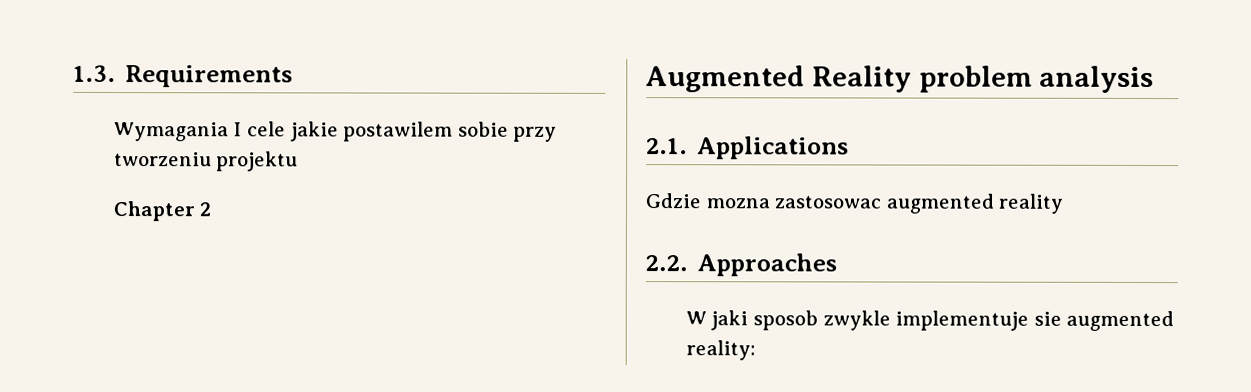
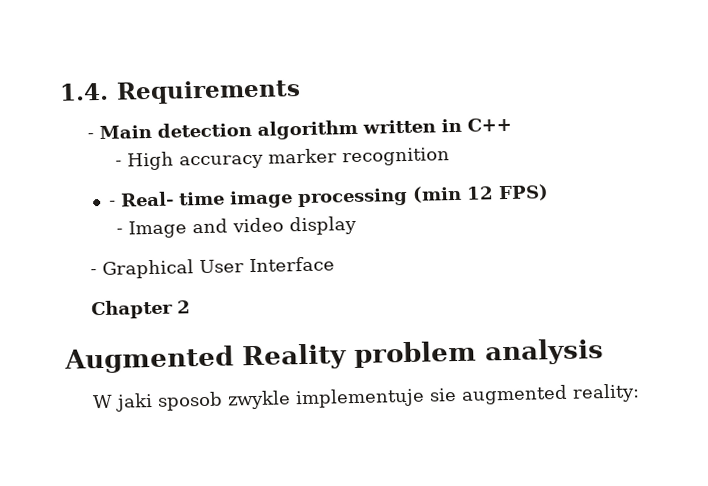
- 1.3. Requirements
+ 1.4. Requirements
- Wymagania I cele jakie postawilem sobie przy tworzeniu projektu
+ - Main detection algorithm written in C++
+ - High accuracy marker recognition
+ - Real- time image processing (min 12 FPS)
+ - Image and video display
+ - Graphical User Interface
- 2.1. Applications
- Gdzie mozna zastosowac augmented reality
- 2.2. Approaches

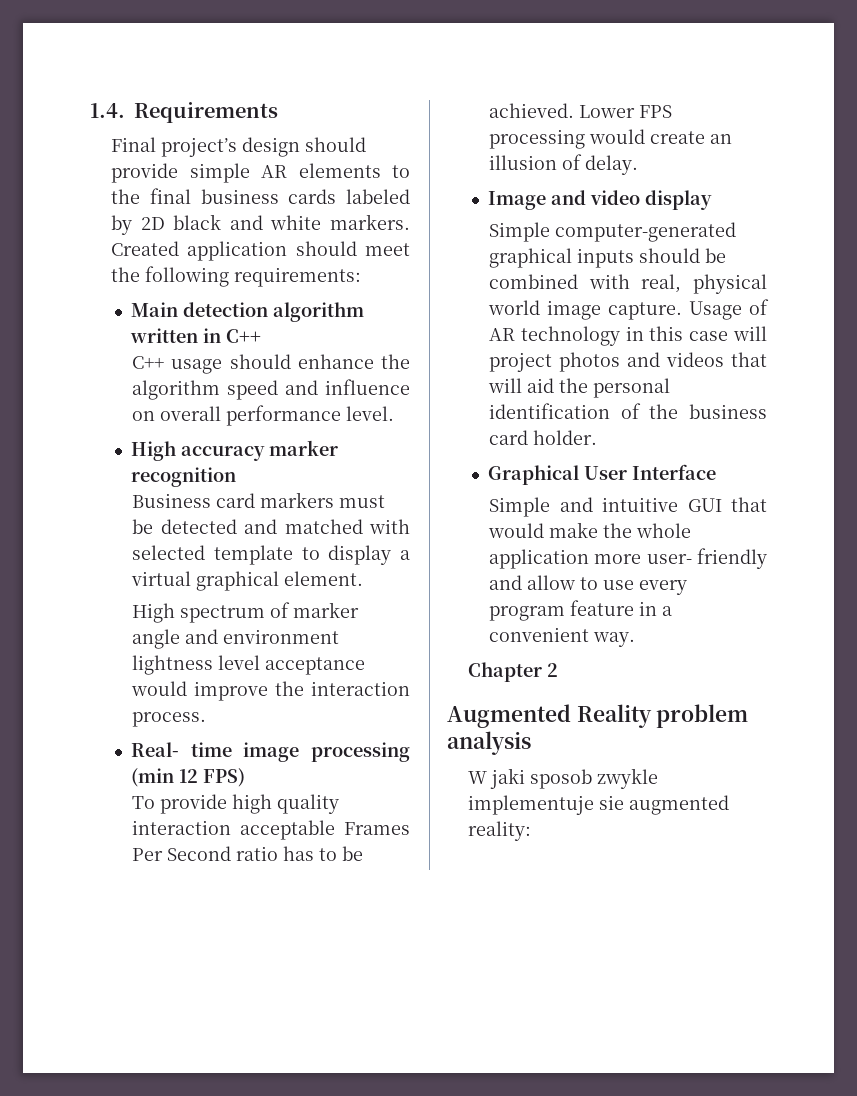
- - Main detection algorithm written in C++
+ Final project’s design should provide simple AR elements to the final business cards labeled by 2D black and white markers. Created application should meet the following requirements:
+ Main detection algorithm written in C++
- - High accuracy marker recognition
- - Real- time image processing (min 12 FPS)
+ C++ usage should enhance the algorithm speed and influence on overall performance level.
+ High accuracy marker recognition
+ Business card markers must be detected and matched with selected template to display a virtual graphical element.
+ High spectrum of marker angle and environment lightness level acceptance would improve the interaction process.
+ Real- time image processing (min 12 FPS)
- - Image and video display
- - Graphical User Interface
+ To provide high quality interaction acceptable Frames Per Second ratio has to be achieved. Lower FPS processing would create an illusion of delay.
+ Image and video display
+ Simple computer-generated graphical inputs should be combined with real, physical world image capture. Usage of AR technology in this case will project photos and videos that will aid the personal identification of the business card holder.
+ Graphical User Interface
+ Simple and intuitive GUI that would make the whole application more user- friendly and allow to use every program feature in a convenient way.

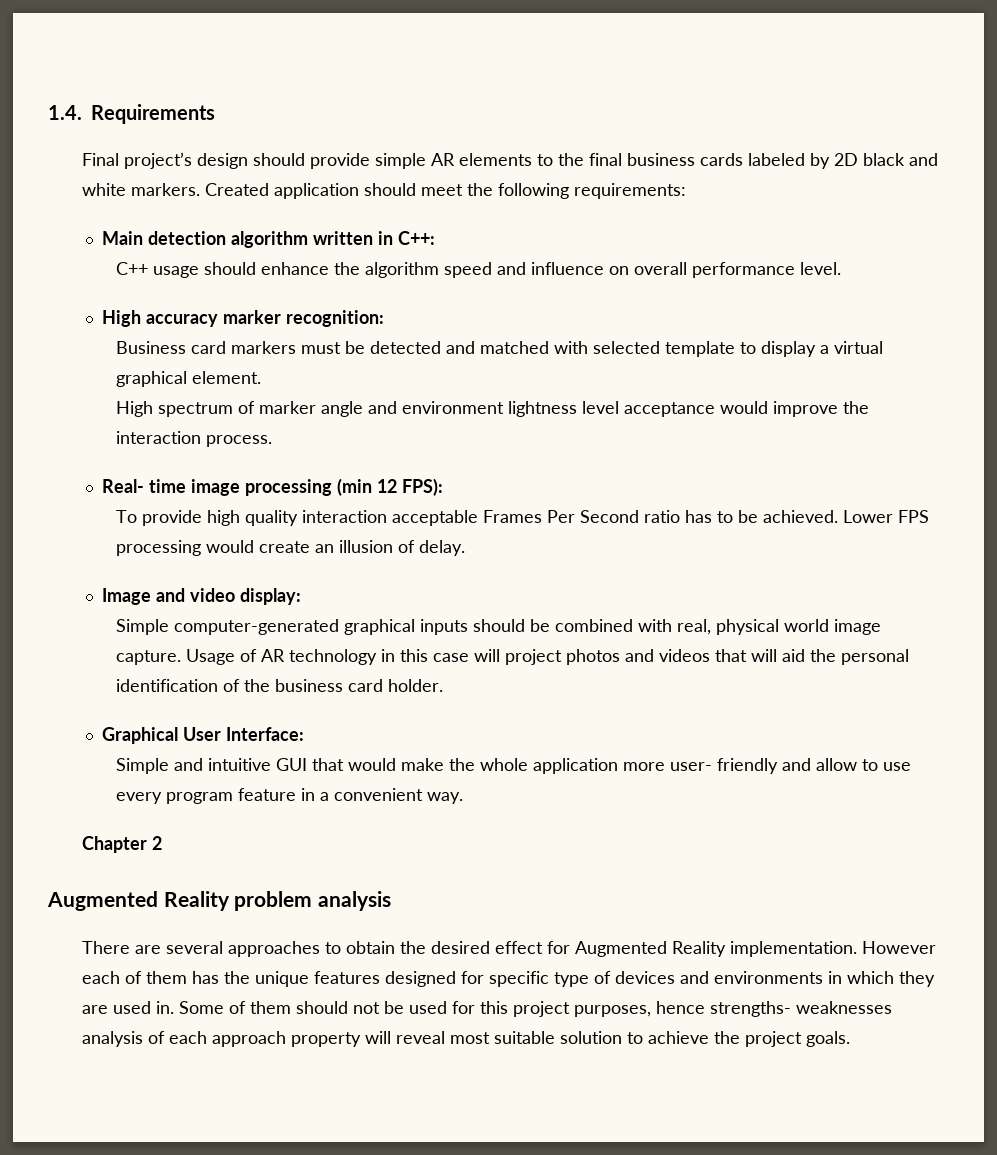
- Main detection algorithm written in C++
+ Main detection algorithm written in C++:
- High accuracy marker recognition
+ High accuracy marker recognition:
- Real- time image processing (min 12 FPS)
+ Real- time image processing (min 12 FPS):
- Image and video display
+ Image and video display:
- Graphical User Interface
+ Graphical User Interface:
- W jaki sposob zwykle implementuje sie augmented reality:
+ There are several approaches to obtain the desired effect for Augmented Reality implementation. However each of them has the unique features designed for specific type of devices and environments in which they are used in. Some of them should not be used for this project purposes, hence strengths- weaknesses analysis of each approach property will reveal most suitable solution to achieve the project goals.

